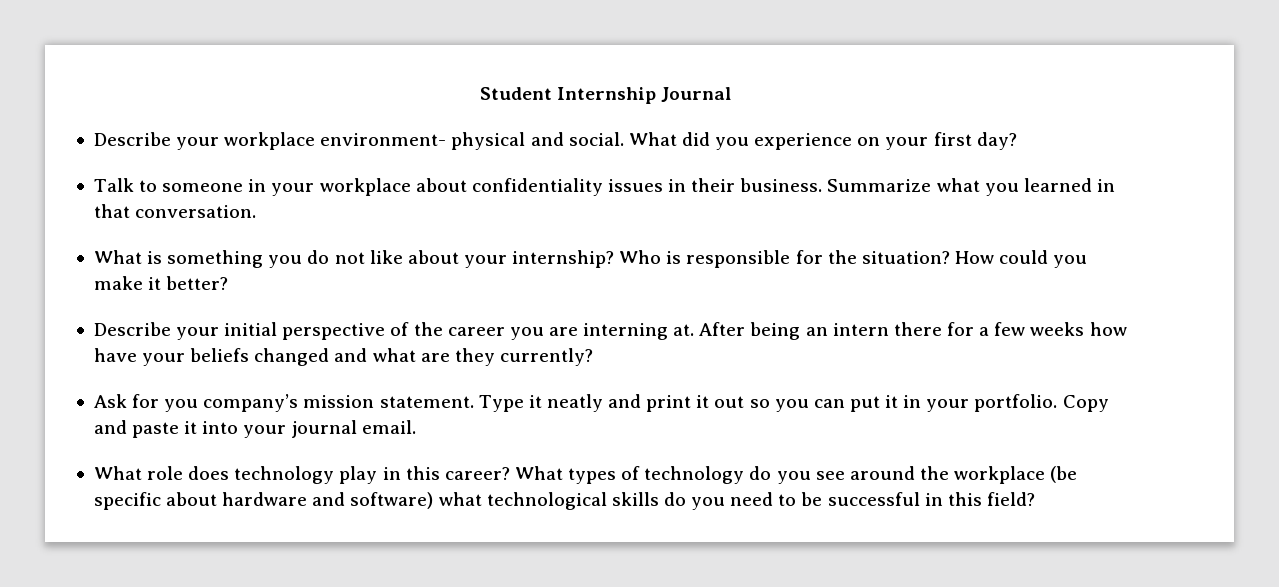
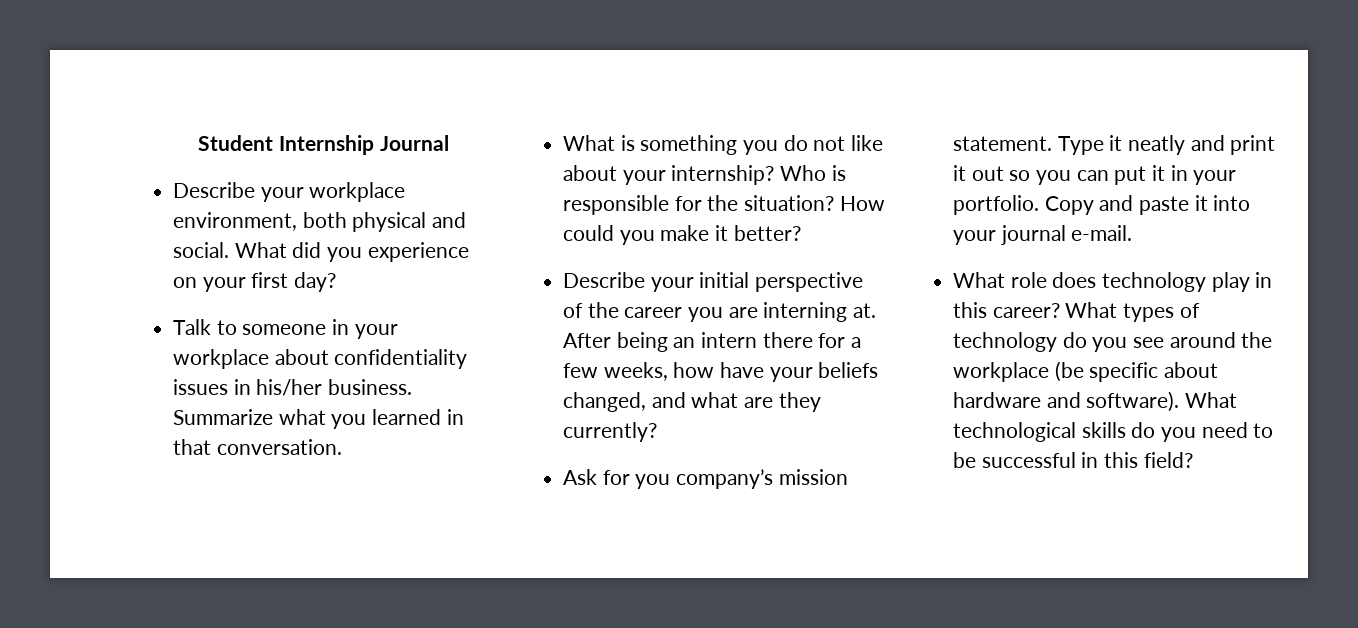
- Describe your workplace environment- physical and social.
+ Describe your workplace environment, both physical and social.
- Talk to someone in your workplace about confidentiality issues in their business.
+ Talk to someone in your workplace about confidentiality issues in his/her business.
- After being an intern there for a few weeks how have your beliefs changed and what are they currently?
+ After being an intern there for a few weeks, how have your beliefs changed, and what are they currently?
- Copy and paste it into your journal email.
+ Copy and paste it into your journal e-mail.
- What types of technology do you see around the workplace (be specific about hardware and software) what technological skills do you need to be successful in this field?
+ What types of technology do you see around the workplace (be specific about hardware and software). What technological skills do you need to be successful in this field?

